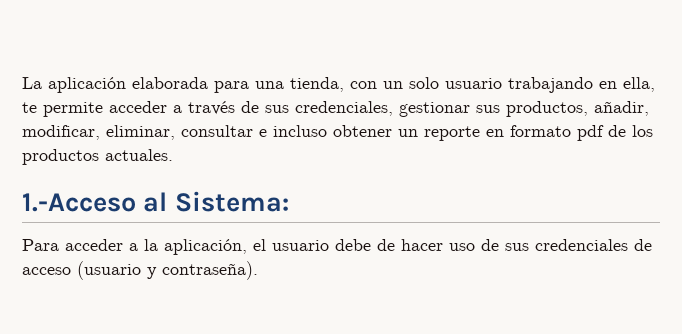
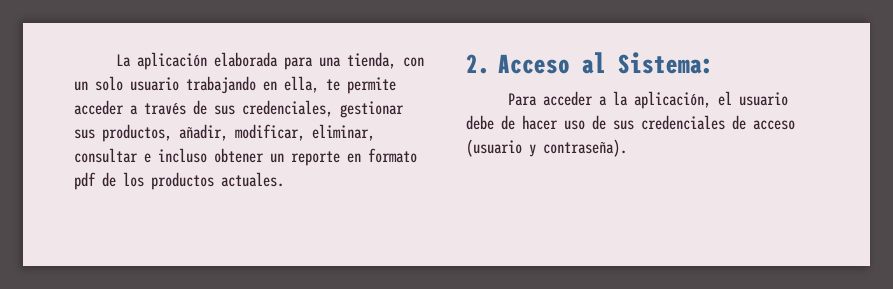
- 1.-Acceso al Sistema:
+ 2. Acceso al Sistema:

